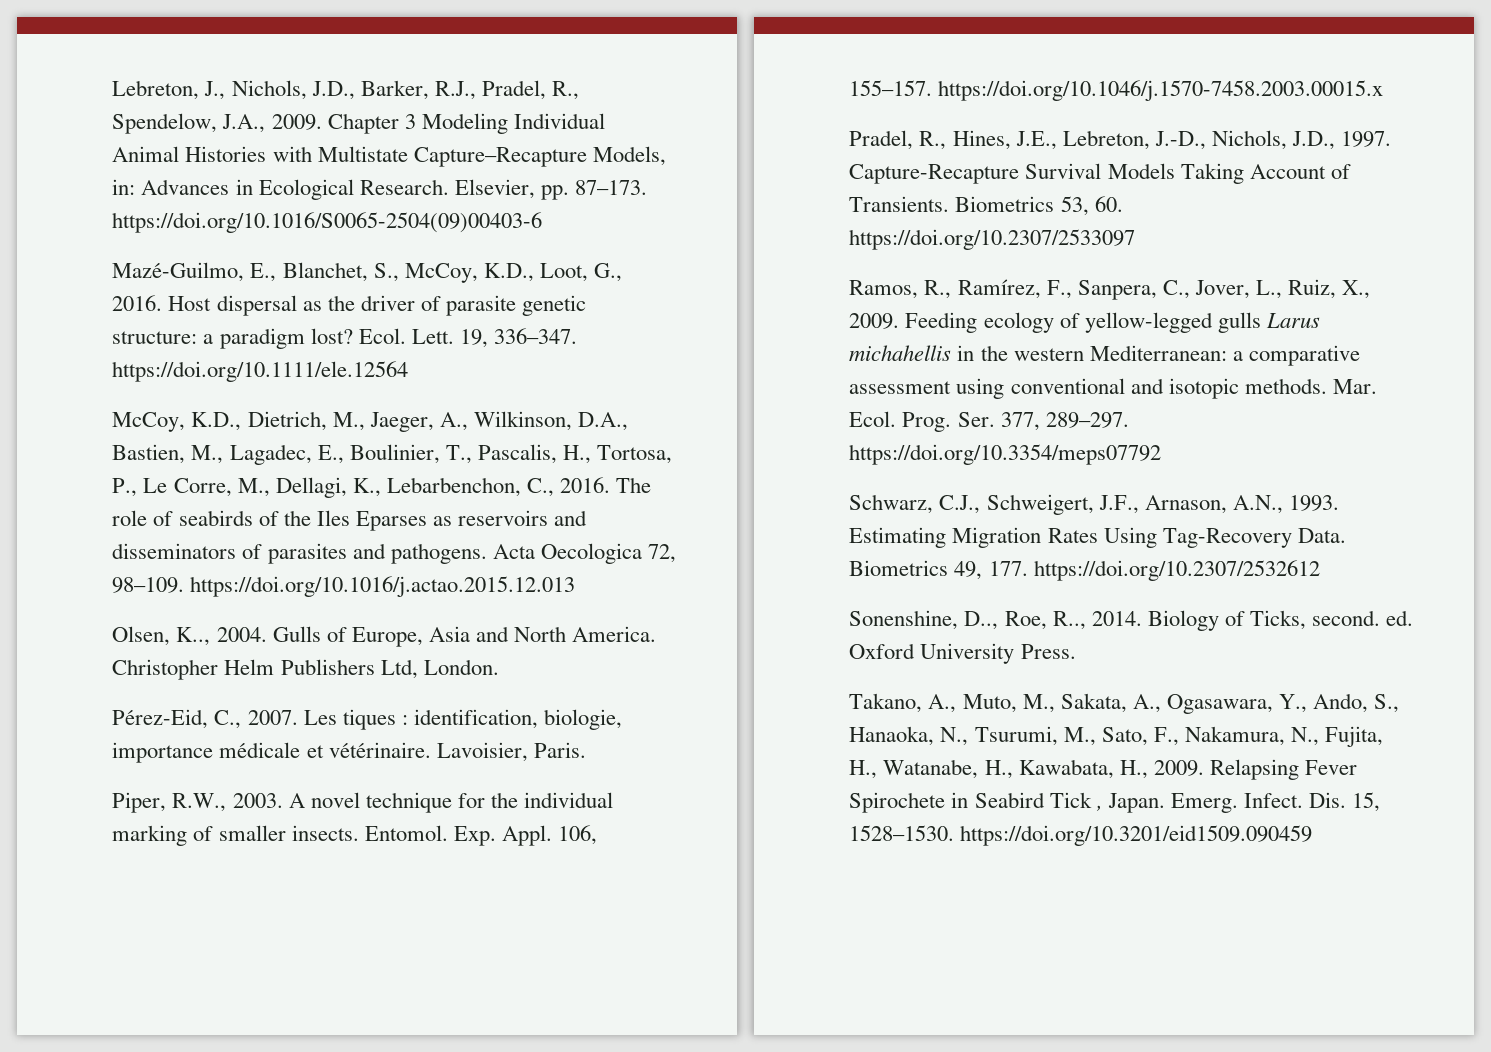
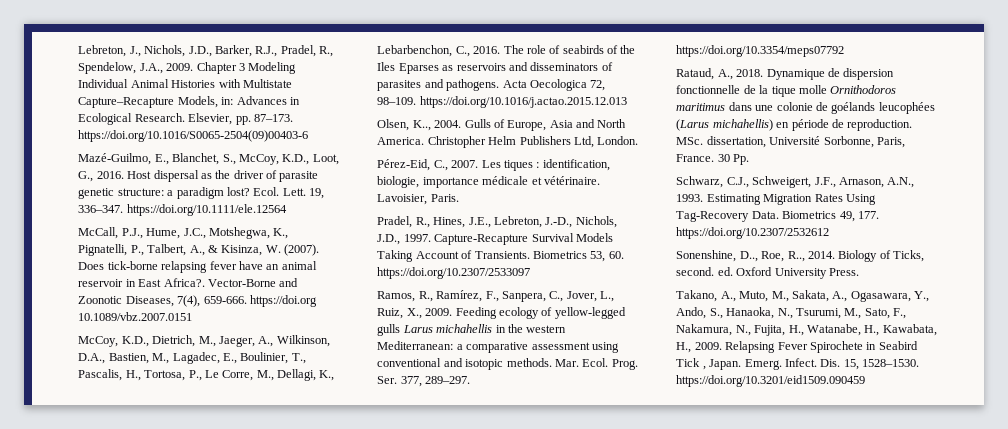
+ McCall, P.J., Hume, J.C., Motshegwa, K., Pignatelli, P., Talbert, A., & Kisinza, W. (2007). Does tick-borne relapsing fever have an animal reservoir in East Africa?. Vector-Borne and Zoonotic Diseases, 7(4), 659-666. https://doi.org 10.1089/vbz.2007.0151
- Piper, R.W., 2003. A novel technique for the individual marking of smaller insects. Entomol. Exp. Appl. 106, 155–157. https://doi.org/10.1046/j.1570-7458.2003.00015.x
+ Rataud, A., 2018. Dynamique de dispersion fonctionnelle de la tique molle Ornithodoros maritimus dans une colonie de goélands leucophées (Larus michahellis) en période de reproduction. MSc. dissertation, Université Sorbonne, Paris, France. 30 Pp.

